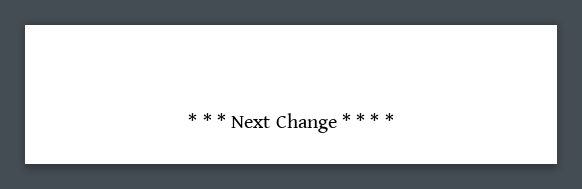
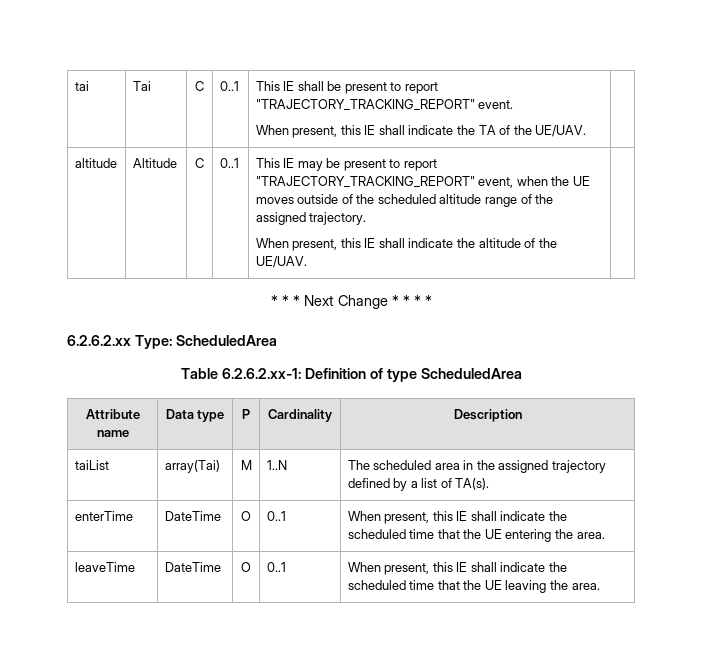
+ tai | Tai | C | 0..1 | This IE shall be present to report "TRAJECTORY_TRACKING_REPORT" event.
+ When present, this IE shall indicate the TA of the UE/UAV. |
+ altitude | Altitude | C | 0..1 | This IE may be present to report "TRAJECTORY_TRACKING_REPORT" event, when the UE moves outside of the scheduled altitude range of the assigned trajectory.
+ When present, this IE shall indicate the altitude of the UE/UAV. |
+ 6.2.6.2.xx Type: ScheduledArea
+ Table 6.2.6.2.xx-1: Definition of type ScheduledArea
+ Attribute name | Data type | P | Cardinality | Description
+ taiList | array(Tai) | M | 1..N | The scheduled area in the assigned trajectory defined by a list of TA(s).
+ enterTime | DateTime | O | 0..1 | When present, this IE shall indicate the scheduled time that the UE entering the area.
+ leaveTime | DateTime | O | 0..1 | When present, this IE shall indicate the scheduled time that the UE leaving the area.

